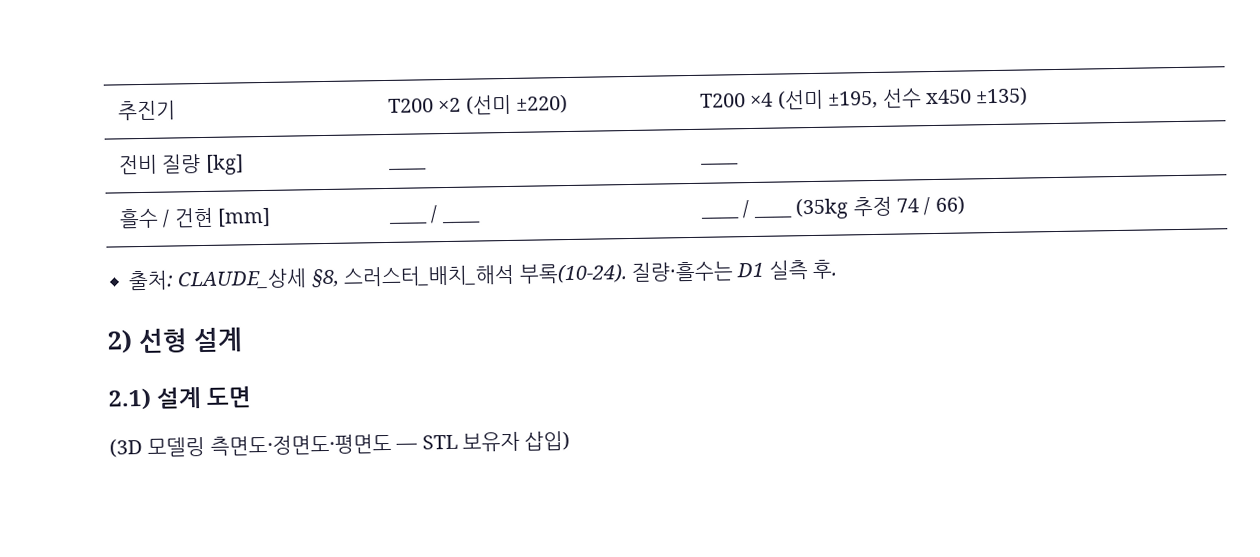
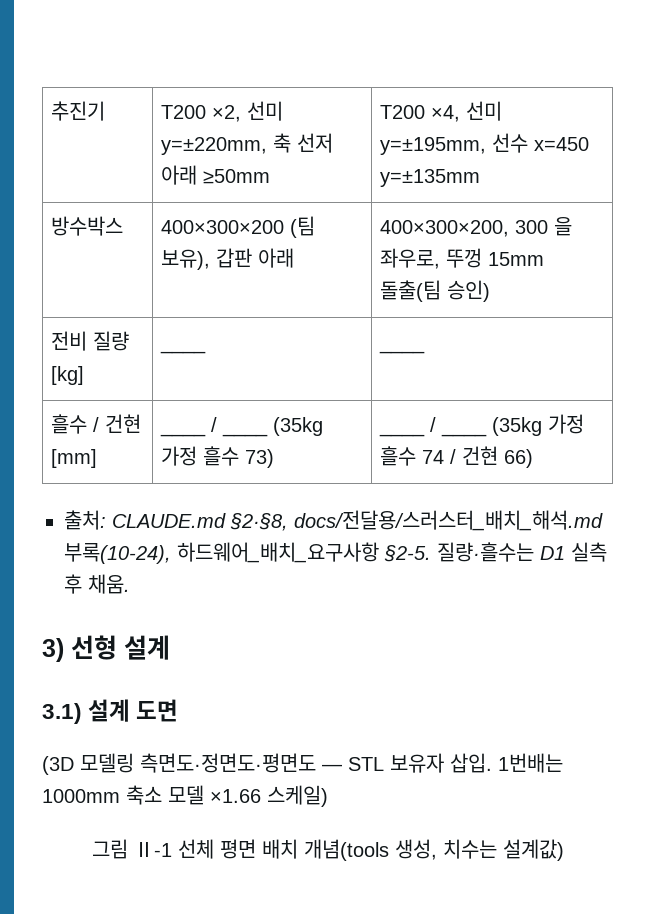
- 추진기 | T200 ×2 (선미 ±220) | T200 ×4 (선미 ±195, 선수 x450 ±135)
+ 추진기 | T200 ×2, 선미 y=±220mm, 축 선저 아래 ≥50mm | T200 ×4, 선미 y=±195mm, 선수 x=450 y=±135mm
+ 방수박스 | 400×300×200 (팀 보유), 갑판 아래 | 400×300×200, 300 을 좌우로, 뚜껑 15mm 돌출(팀 승인)
- 흘수 / 건현 [mm] | ____ / ____ | ____ / ____ (35kg 추정 74 / 66)
+ 흘수 / 건현 [mm] | ____ / ____ (35kg 가정 흘수 73) | ____ / ____ (35kg 가정 흘수 74 / 건현 66)
- 출처: CLAUDE_상세 §8, 스러스터_배치_해석 부록(10-24). 질량·흘수는 D1 실측 후.
- 2) 선형 설계
+ 출처: CLAUDE.md §2·§8, docs/전달용/스러스터_배치_해석.md 부록(10-24), 하드웨어_배치_요구사항 §2-5. 질량·흘수는 D1 실측 후 채움.
+ 3) 선형 설계
- 2.1) 설계 도면
+ 3.1) 설계 도면
- (3D 모델링 측면도·정면도·평면도 — STL 보유자 삽입)
+ (3D 모델링 측면도·정면도·평면도 — STL 보유자 삽입. 1번배는 1000mm 축소 모델 ×1.66 스케일)
+ 그림 Ⅱ-1 선체 평면 배치 개념(tools 생성, 치수는 설계값)

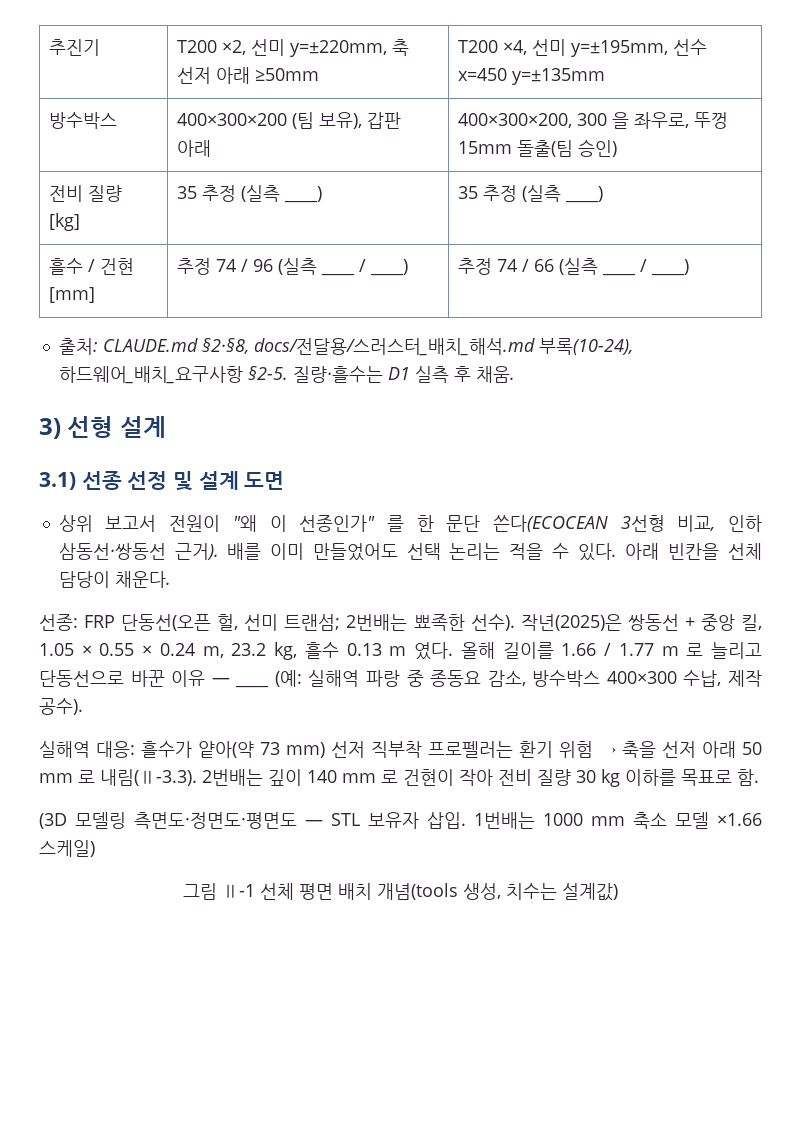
- 전비 질량 [kg] | ____ | ____
- 흘수 / 건현 [mm] | ____ / ____ (35kg 가정 흘수 73) | ____ / ____ (35kg 가정 흘수 74 / 건현 66)
+ 전비 질량 [kg] | 35 추정 (실측 ____) | 35 추정 (실측 ____)
+ 흘수 / 건현 [mm] | 추정 74 / 96 (실측 ____ / ____) | 추정 74 / 66 (실측 ____ / ____)
- 3.1) 설계 도면
+ 3.1) 선종 선정 및 설계 도면
+ 상위 보고서 전원이 "왜 이 선종인가" 를 한 문단 쓴다(ECOCEAN 3선형 비교, 인하 삼동선·쌍동선 근거). 배를 이미 만들었어도 선택 논리는 적을 수 있다. 아래 빈칸을 선체 담당이 채운다.
+ 선종: FRP 단동선(오픈 헐, 선미 트랜섬; 2번배는 뾰족한 선수). 작년(2025)은 쌍동선 + 중앙 킬, 1.05 × 0.55 × 0.24 m, 23.2 kg, 흘수 0.13 m 였다. 올해 길이를 1.66 / 1.77 m 로 늘리고 단동선으로 바꾼 이유 — ____ (예: 실해역 파랑 중 종동요 감소, 방수박스 400×300 수납, 제작 공수).
+ 실해역 대응: 흘수가 얕아(약 73 mm) 선저 직부착 프로펠러는 환기 위험 → 축을 선저 아래 50 mm 로 내림(Ⅱ-3.3). 2번배는 깊이 140 mm 로 건현이 작아 전비 질량 30 kg 이하를 목표로 함.
- 1번배는 1000mm 축소 모델 ×1.66 스케일)
+ 1번배는 1000 mm 축소 모델 ×1.66 스케일)

